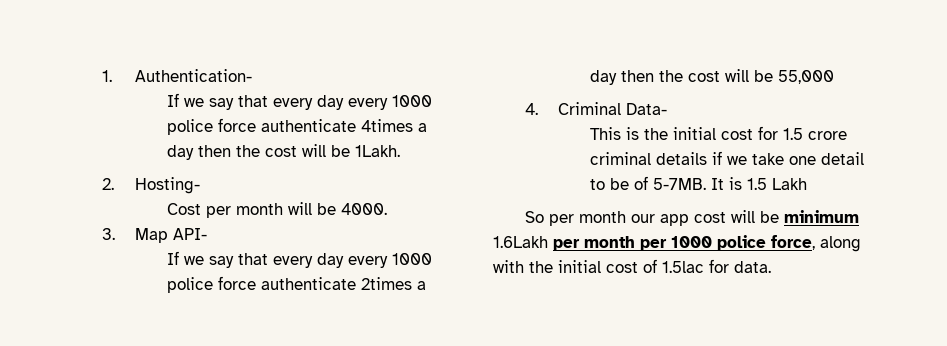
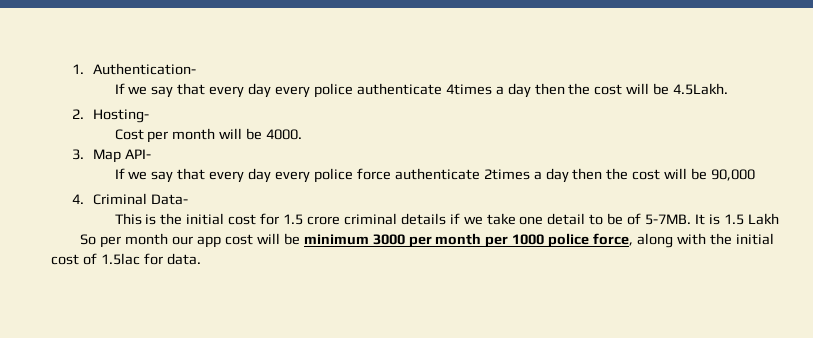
- If we say that every day every 1000 police force authenticate 4times a day then the cost will be 1Lakh.
+ If we say that every day every police authenticate 4times a day then the cost will be 4.5Lakh.
- If we say that every day every 1000 police force authenticate 2times a day then the cost will be 55,000
+ If we say that every day every police force authenticate 2times a day then the cost will be 90,000
- So per month our app cost will be minimum 1.6Lakh per month per 1000 police force, along with the initial cost of 1.5lac for data.
+ So per month our app cost will be minimum 3000 per month per 1000 police force, along with the initial cost of 1.5lac for data.

